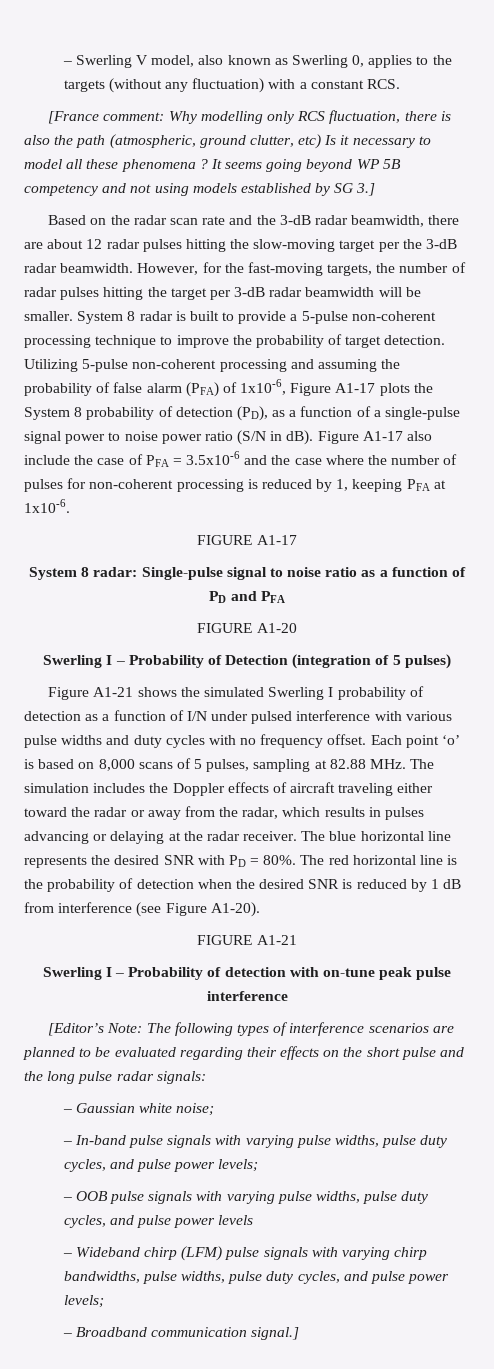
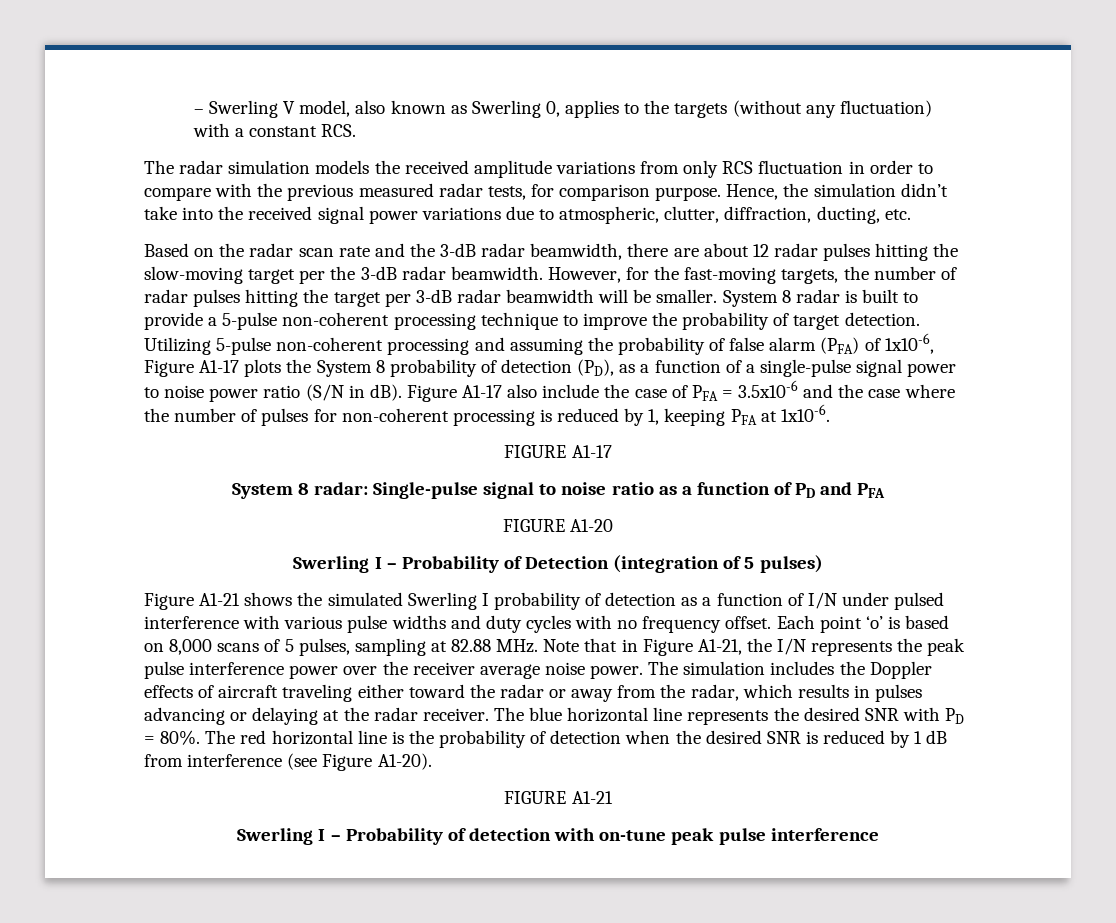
- [France comment: Why modelling only RCS fluctuation, there is also the path (atmospheric, ground clutter, etc) Is it necessary to model all these phenomena ? It seems going beyond WP 5B competency and not using models established by SG 3.]
+ The radar simulation models the received amplitude variations from only RCS fluctuation in order to compare with the previous measured radar tests, for comparison purpose. Hence, the simulation didn’t take into the received signal power variations due to atmospheric, clutter, diffraction, ducting, etc.
- Each point ‘o’ is based on 8,000 scans of 5 pulses, sampling at 82.88 MHz. The simulation includes the Doppler effects of aircraft traveling either toward the radar or away from the radar, which results in pulses advancing or delaying at the radar receiver.
+ Each point ‘o’ is based on 8,000 scans of 5 pulses, sampling at 82.88 MHz. Note that in Figure A1-21, the I/N represents the peak pulse interference power over the receiver average noise power. The simulation includes the Doppler effects of aircraft traveling either toward the radar or away from the radar, which results in pulses advancing or delaying at the radar receiver.
- [Editor’s Note: The following types of interference scenarios are planned to be evaluated regarding their effects on the short pulse and the long pulse radar signals:
- – Gaussian white noise;
- – In-band pulse signals with varying pulse widths, pulse duty cycles, and pulse power levels;
- – OOB pulse signals with varying pulse widths, pulse duty cycles, and pulse power levels
- – Wideband chirp (LFM) pulse signals with varying chirp bandwidths, pulse widths, pulse duty cycles, and pulse power levels;
- – Broadband communication signal.]

